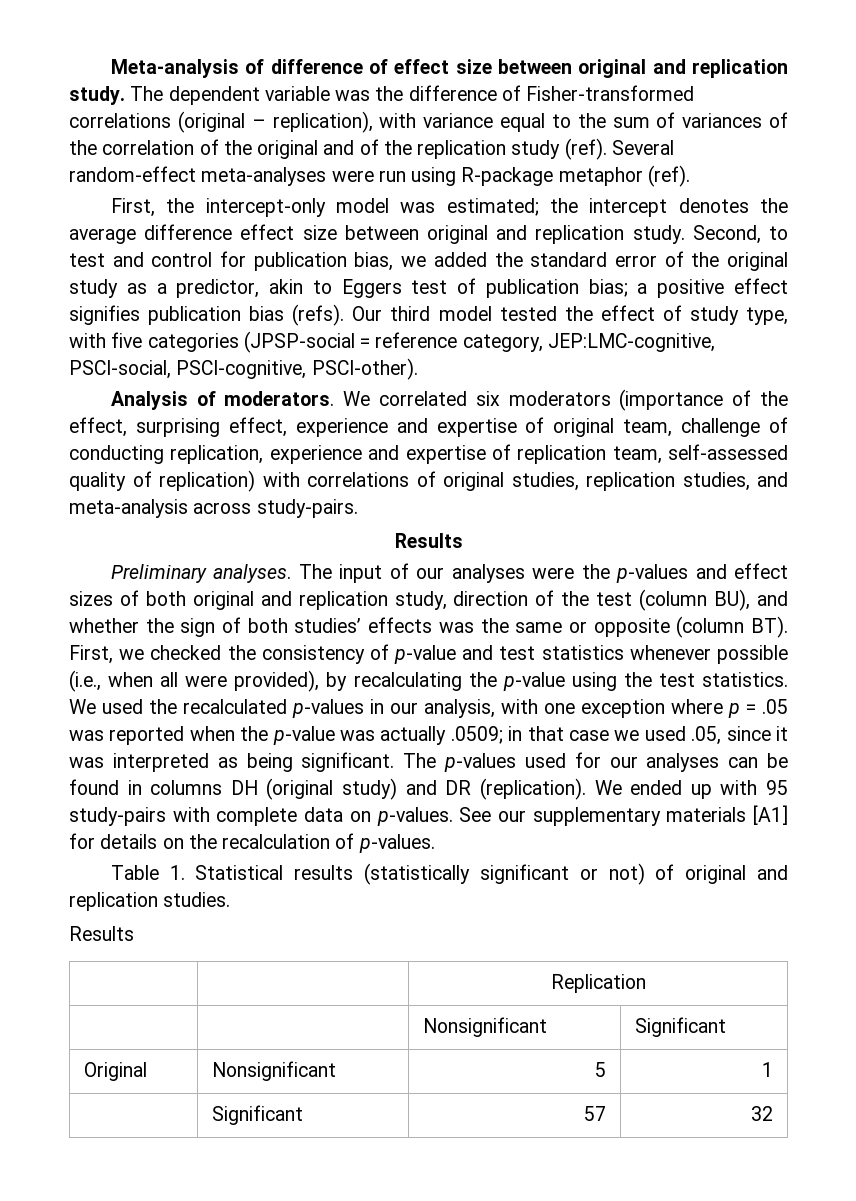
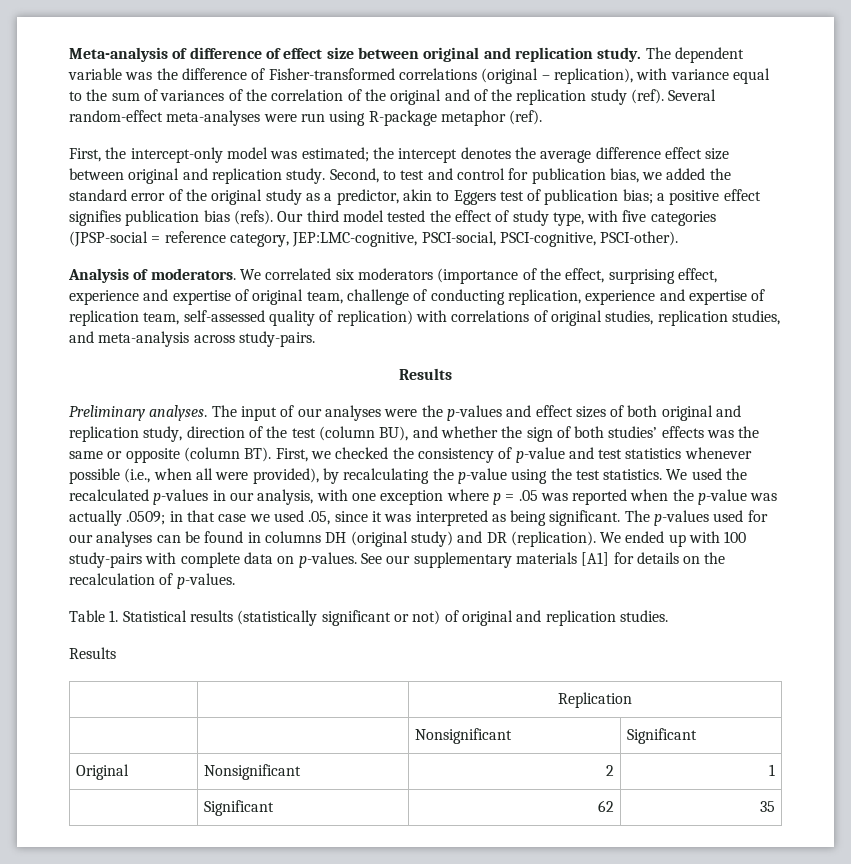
- We ended up with 95 study-pairs with complete data on p-values.
+ We ended up with 100 study-pairs with complete data on p-values.
- Original | Nonsignificant | 5 | 1
+ Original | Nonsignificant | 2 | 1
- | Significant | 57 | 32
+ | Significant | 62 | 35

